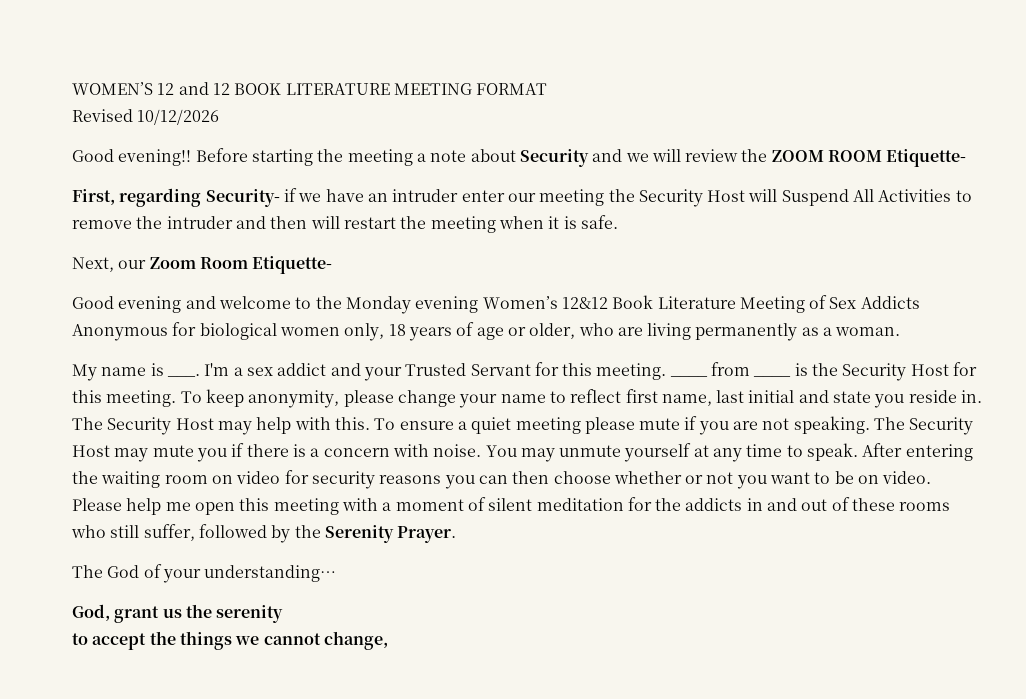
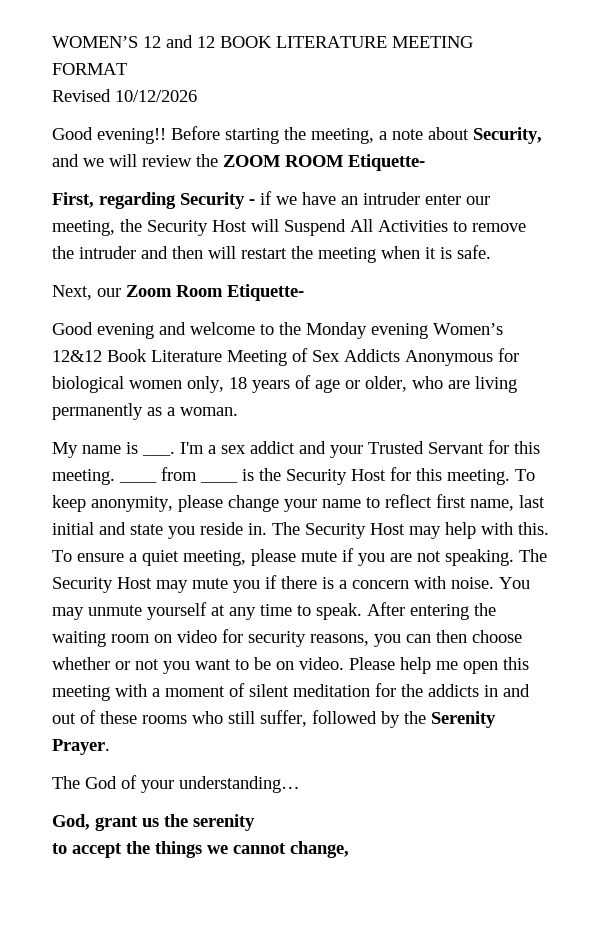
- Before starting the meeting a note about Security and we will review the ZOOM ROOM Etiquette-
+ Before starting the meeting, a note about Security, and we will review the ZOOM ROOM Etiquette-
- First, regarding Security- if we have an intruder enter our meeting the Security Host will Suspend All Activities to remove the intruder and then will restart the meeting when it is safe.
+ First, regarding Security - if we have an intruder enter our meeting, the Security Host will Suspend All Activities to remove the intruder and then will restart the meeting when it is safe.
- To ensure a quiet meeting please mute if you are not speaking.
+ To ensure a quiet meeting, please mute if you are not speaking.
- After entering the waiting room on video for security reasons you can then choose whether or not you want to be on video.
+ After entering the waiting room on video for security reasons, you can then choose whether or not you want to be on video.

